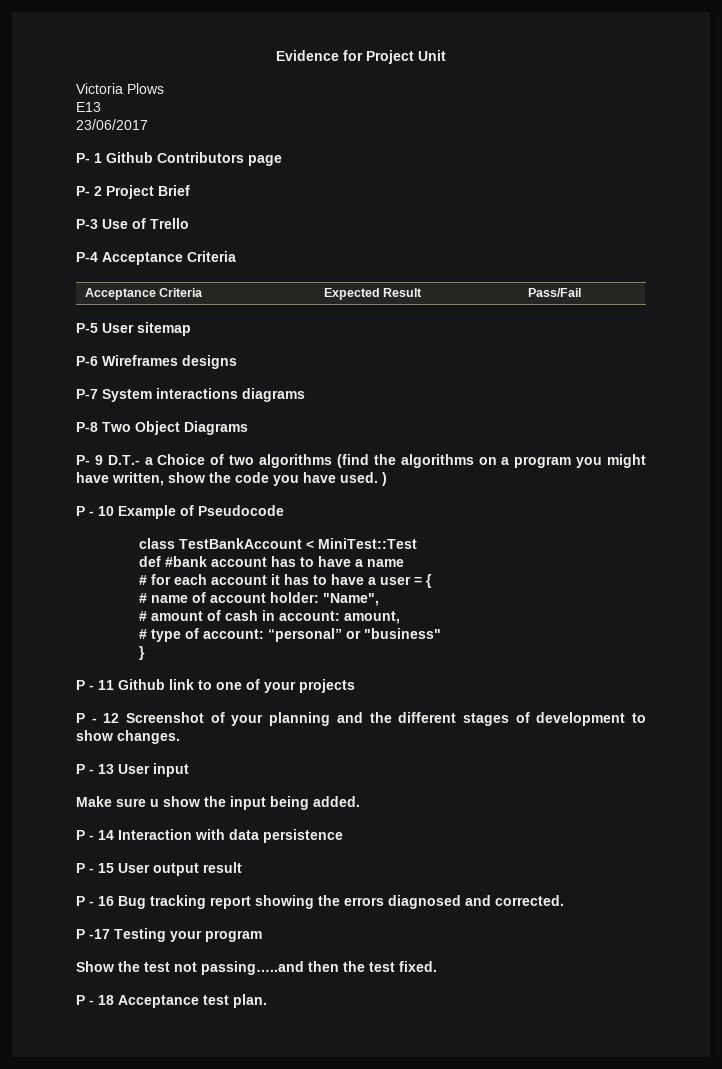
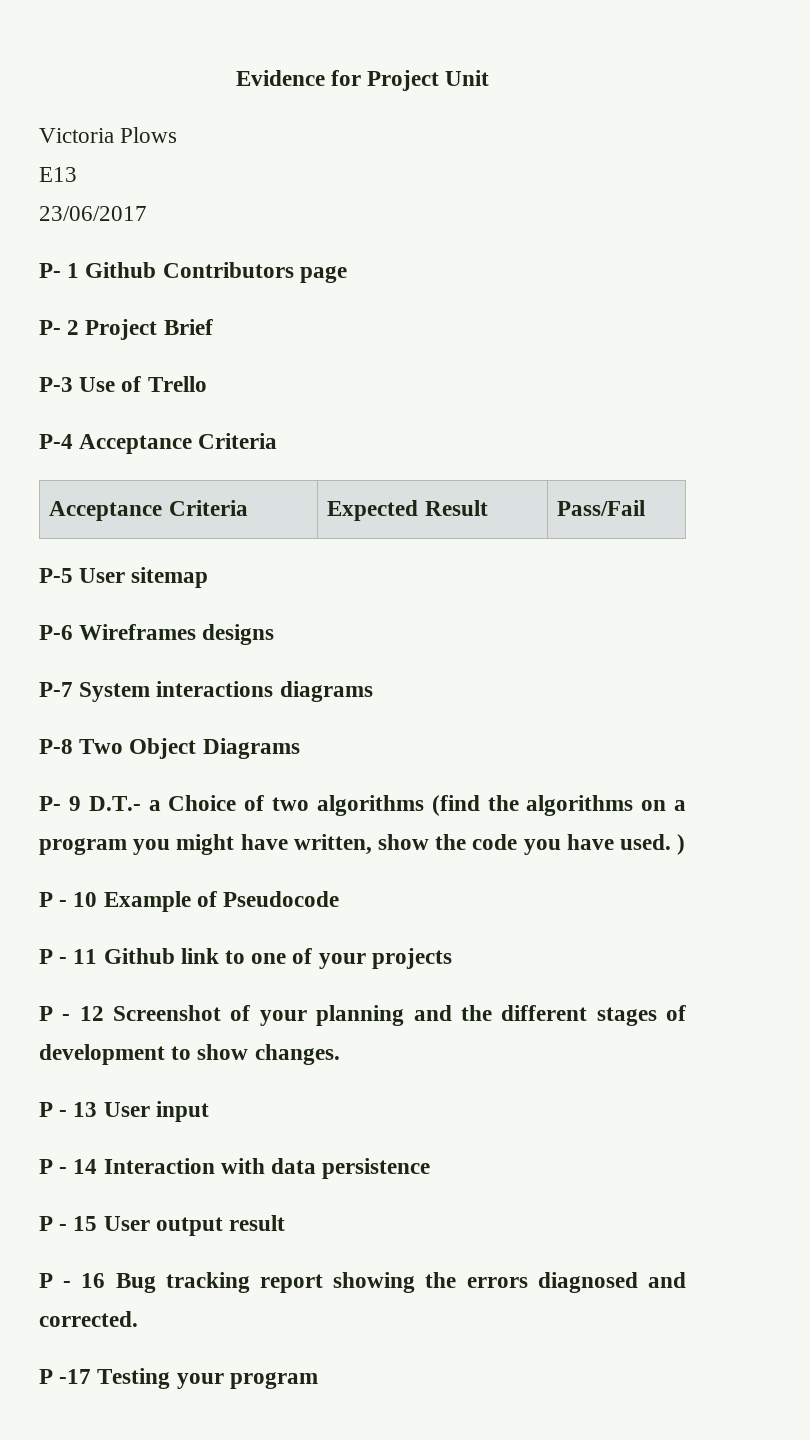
- class TestBankAccount < MiniTest::Test
- def #bank account has to have a name
- # for each account it has to have a user = {
- # name of account holder: "Name",
- # amount of cash in account: amount,
- # type of account: “personal” or "business"
- }
- Make sure u show the input being added.
- Show the test not passing…..and then the test fixed.
- P - 18 Acceptance test plan.

